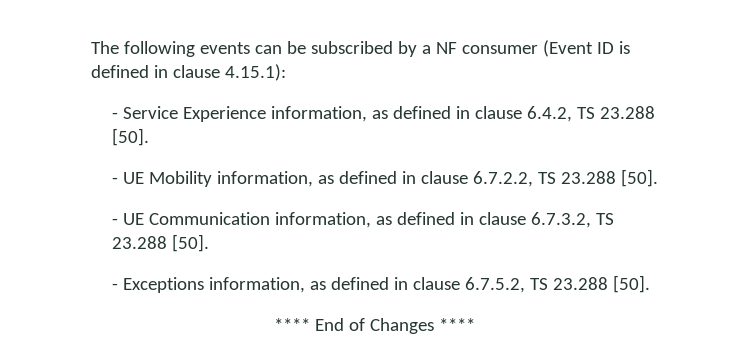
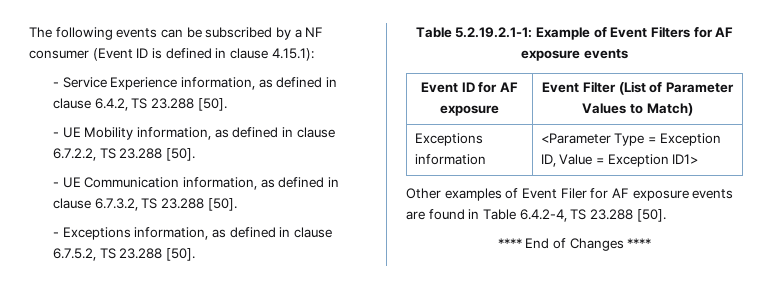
+ Table 5.2.19.2.1-1: Example of Event Filters for AF exposure events
+ Event ID for AF exposure | Event Filter (List of Parameter Values to Match)
+ Exceptions information | <Parameter Type = Exception ID, Value = Exception ID1>
+ Other examples of Event Filer for AF exposure events are found in Table 6.4.2-4, TS 23.288 [50].

